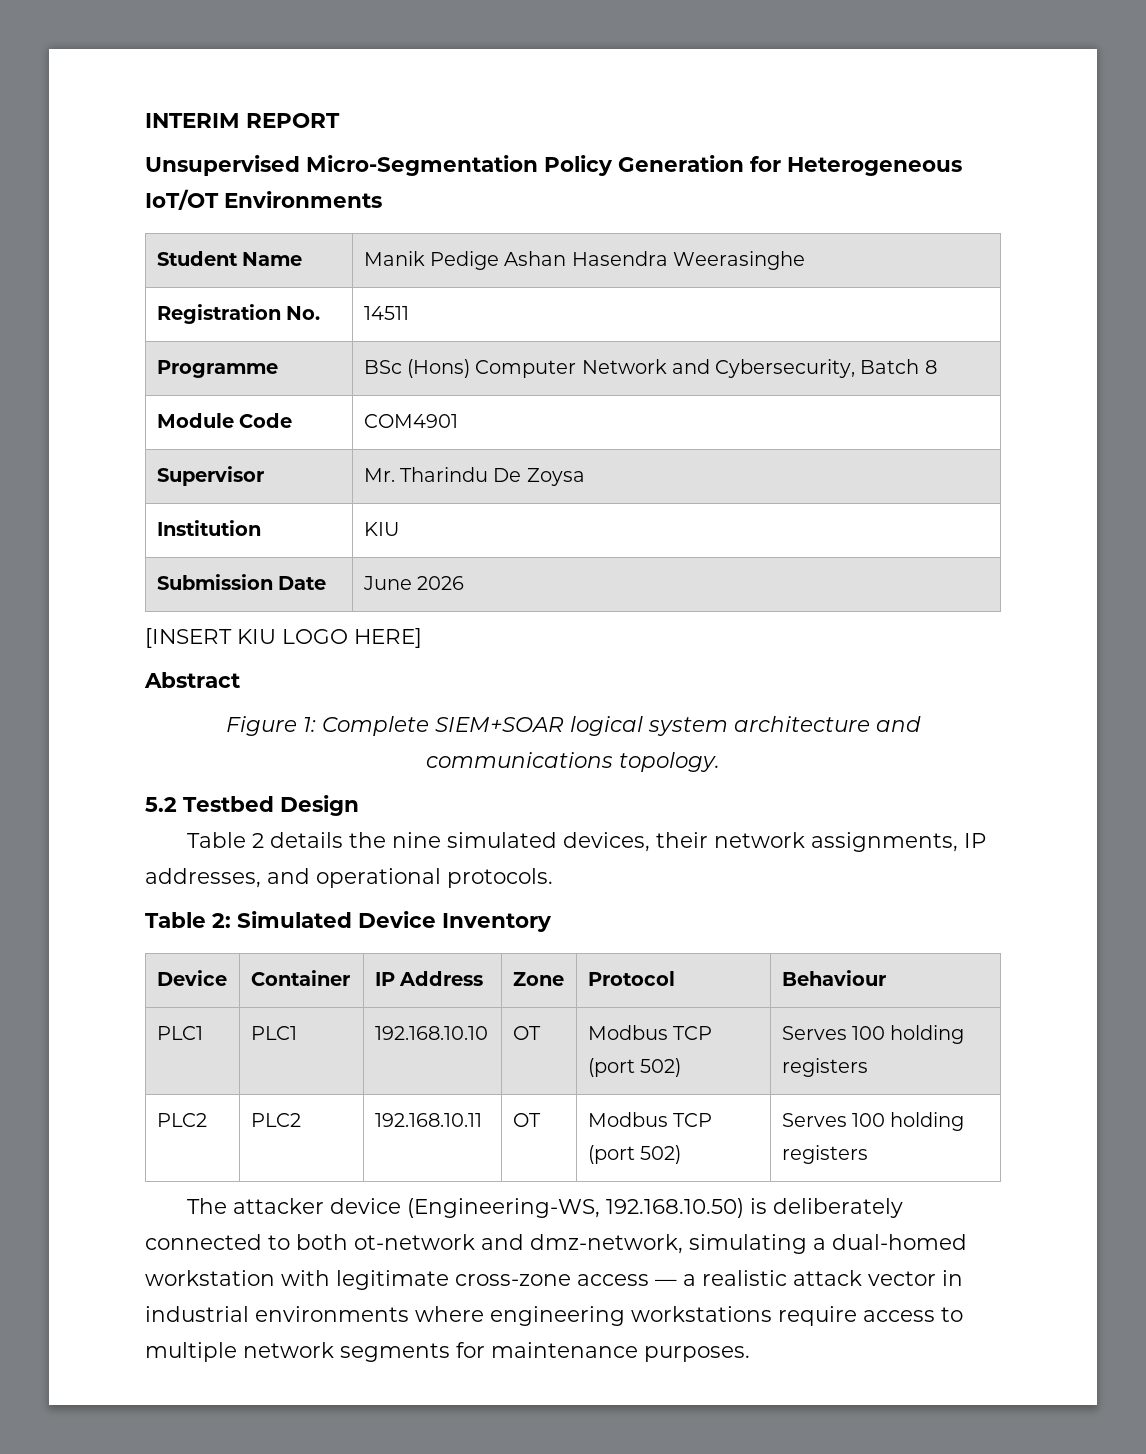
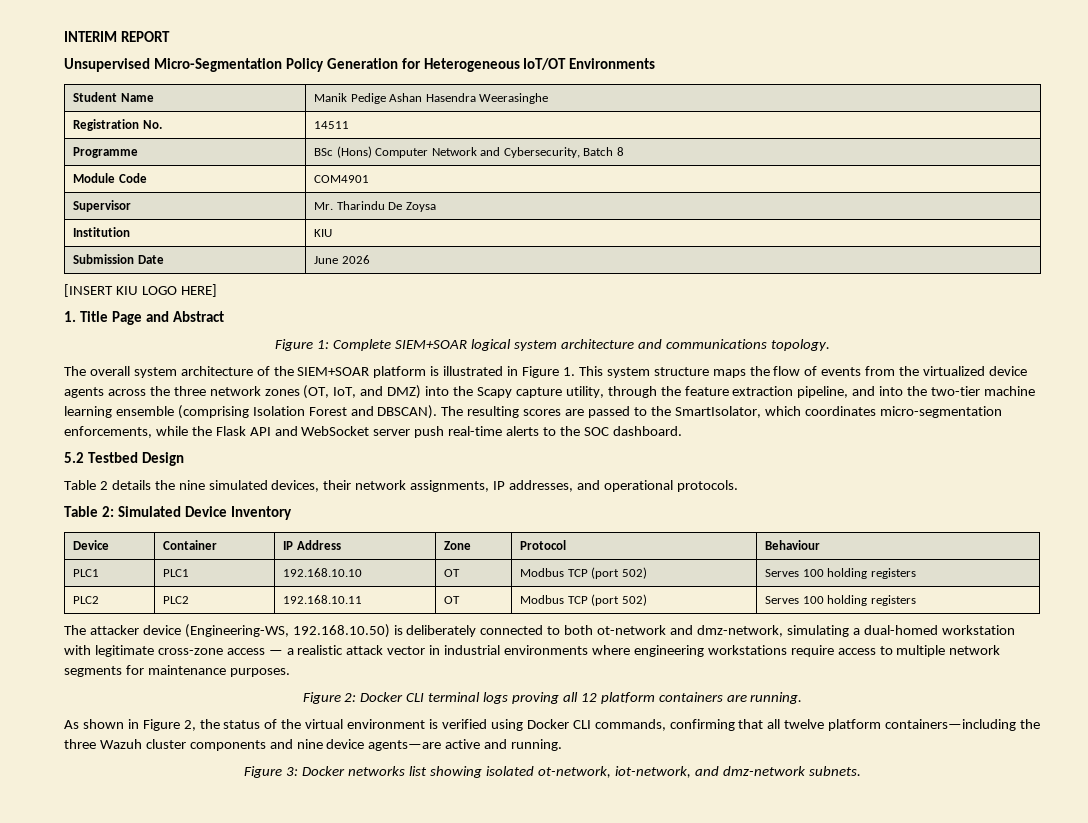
- Abstract
+ 1. Title Page and Abstract
+ The overall system architecture of the SIEM+SOAR platform is illustrated in Figure 1. This system structure maps the flow of events from the virtualized device agents across the three network zones (OT, IoT, and DMZ) into the Scapy capture utility, through the feature extraction pipeline, and into the two-tier machine learning ensemble (comprising Isolation Forest and DBSCAN). The resulting scores are passed to the SmartIsolator, which coordinates micro-segmentation enforcements, while the Flask API and WebSocket server push real-time alerts to the SOC dashboard.
+ Figure 2: Docker CLI terminal logs proving all 12 platform containers are running.
+ As shown in Figure 2, the status of the virtual environment is verified using Docker CLI commands, confirming that all twelve platform containers—including the three Wazuh cluster components and nine device agents—are active and running.
+ Figure 3: Docker networks list showing isolated ot-network, iot-network, and dmz-network subnets.

